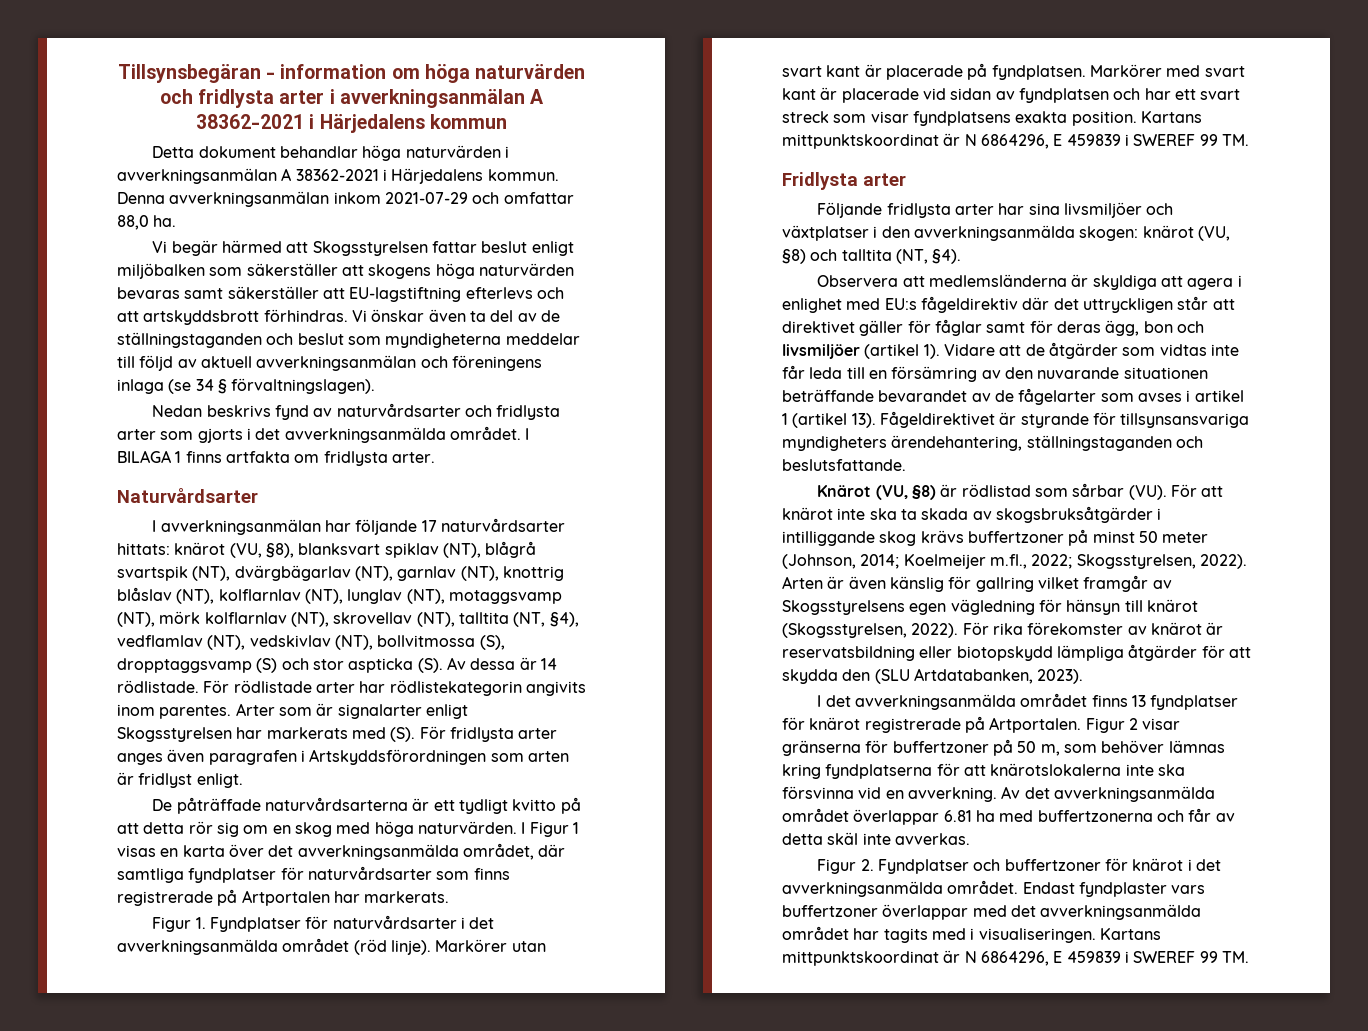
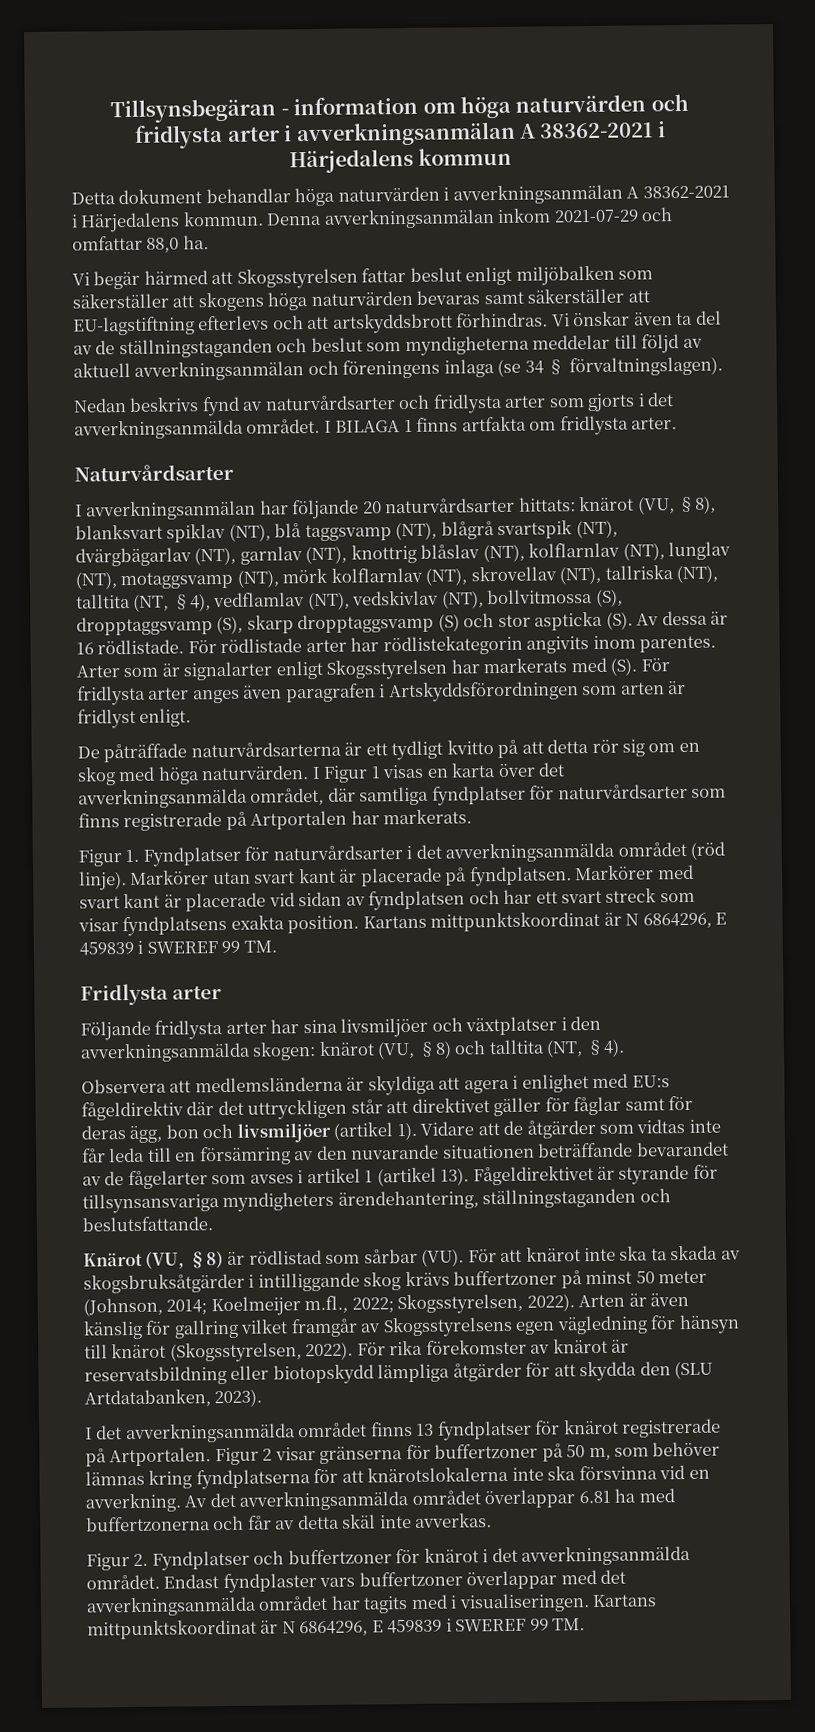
- I avverkningsanmälan har följande 17 naturvårdsarter hittats: knärot (VU, §8), blanksvart spiklav (NT), blågrå svartspik (NT), dvärgbägarlav (NT), garnlav (NT), knottrig blåslav (NT), kolflarnlav (NT), lunglav (NT), motaggsvamp (NT), mörk kolflarnlav (NT), skrovellav (NT), talltita (NT, §4), vedflamlav (NT), vedskivlav (NT), bollvitmossa (S), dropptaggsvamp (S) och stor aspticka (S). Av dessa är 14 rödlistade.
+ I avverkningsanmälan har följande 20 naturvårdsarter hittats: knärot (VU, §8), blanksvart spiklav (NT), blå taggsvamp (NT), blågrå svartspik (NT), dvärgbägarlav (NT), garnlav (NT), knottrig blåslav (NT), kolflarnlav (NT), lunglav (NT), motaggsvamp (NT), mörk kolflarnlav (NT), skrovellav (NT), tallriska (NT), talltita (NT, §4), vedflamlav (NT), vedskivlav (NT), bollvitmossa (S), dropptaggsvamp (S), skarp dropptaggsvamp (S) och stor aspticka (S). Av dessa är 16 rödlistade.

